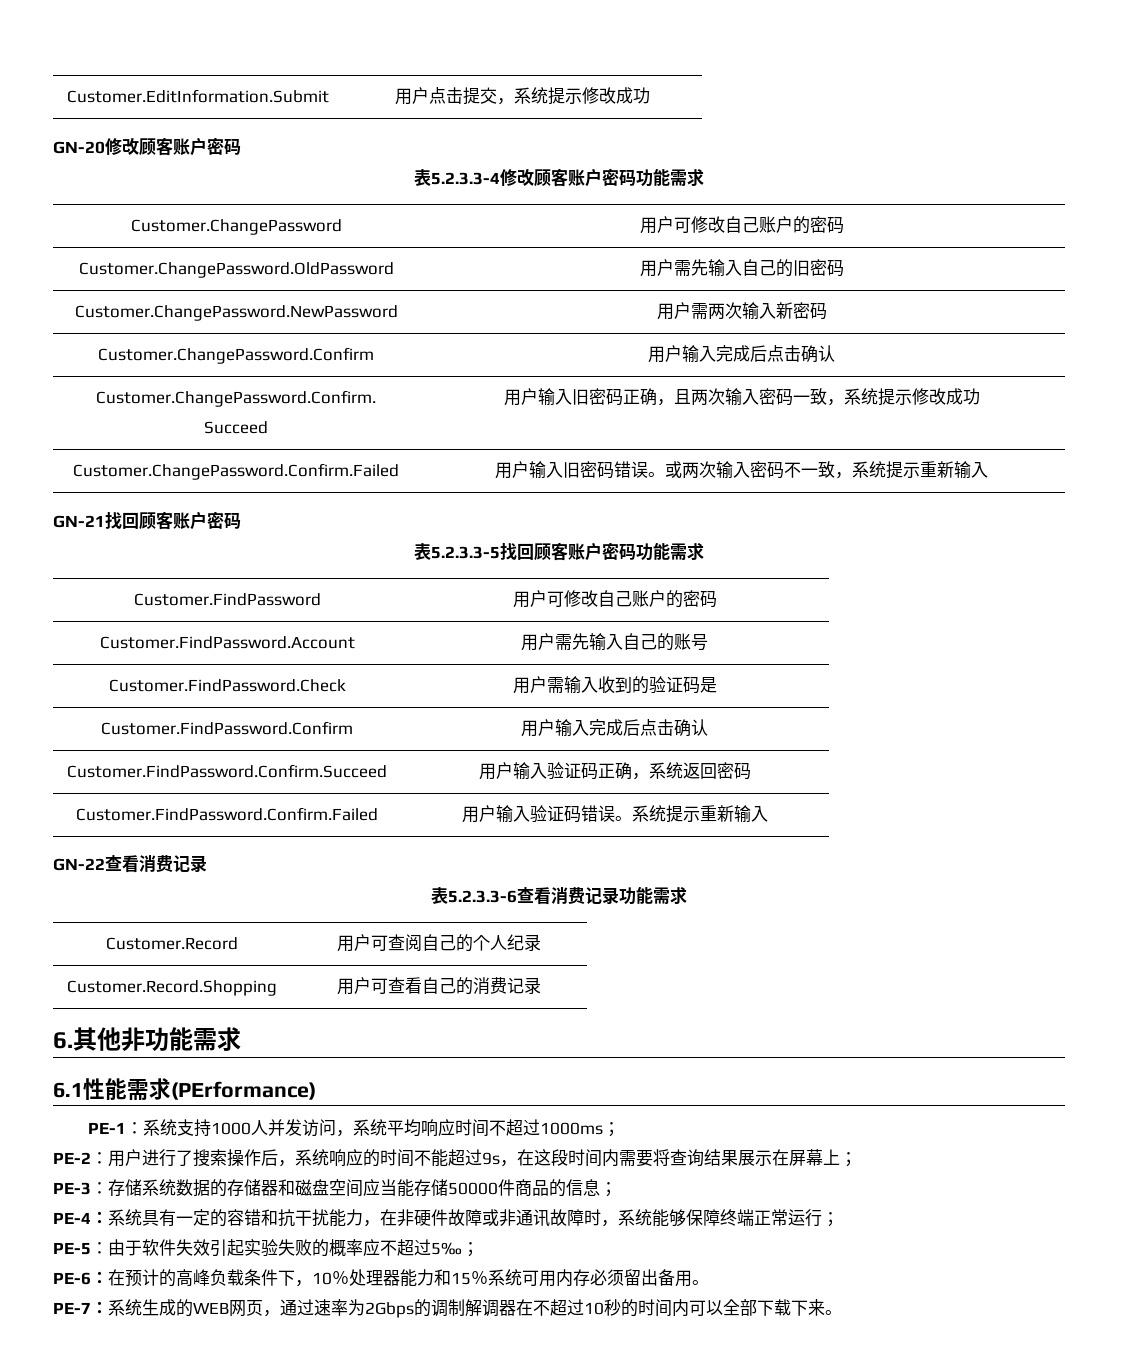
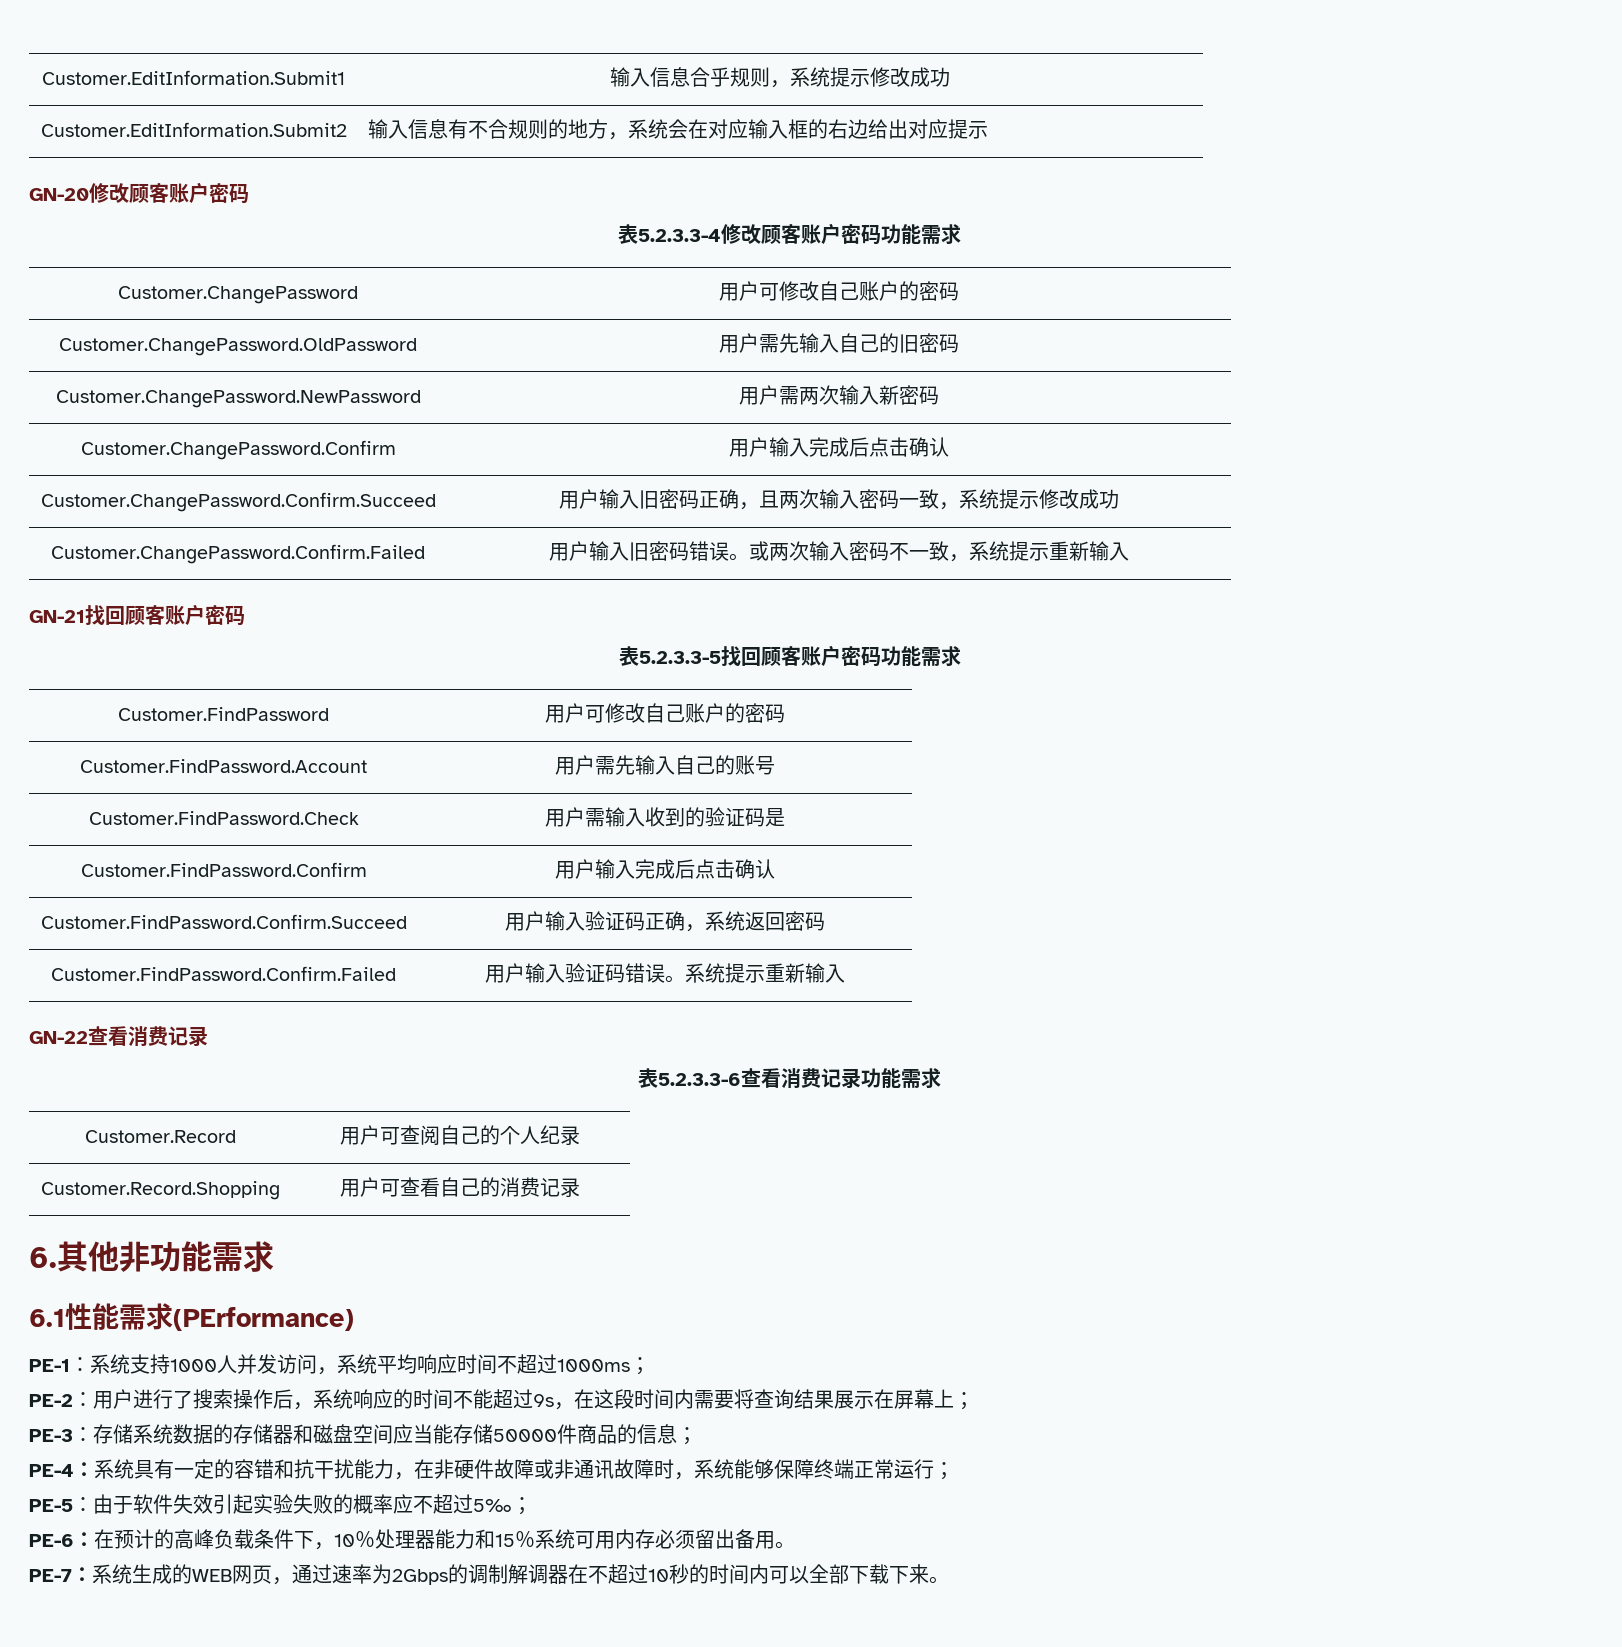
- Customer.EditInformation.Submit | 用户点击提交，系统提示修改成功
+ Customer.EditInformation.Submit1 | 输入信息合乎规则，系统提示修改成功
+ Customer.EditInformation.Submit2 | 输入信息有不合规则的地方，系统会在对应输入框的右边给出对应提示

